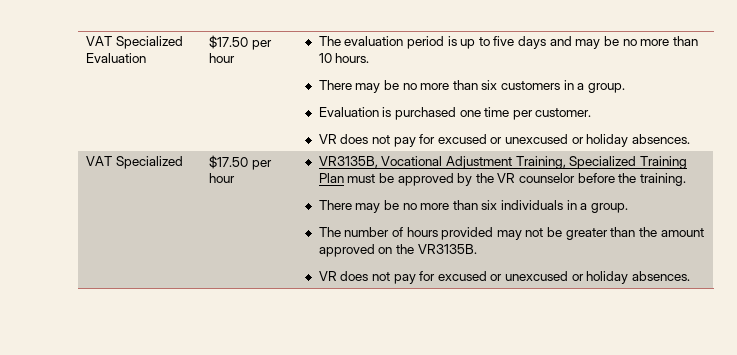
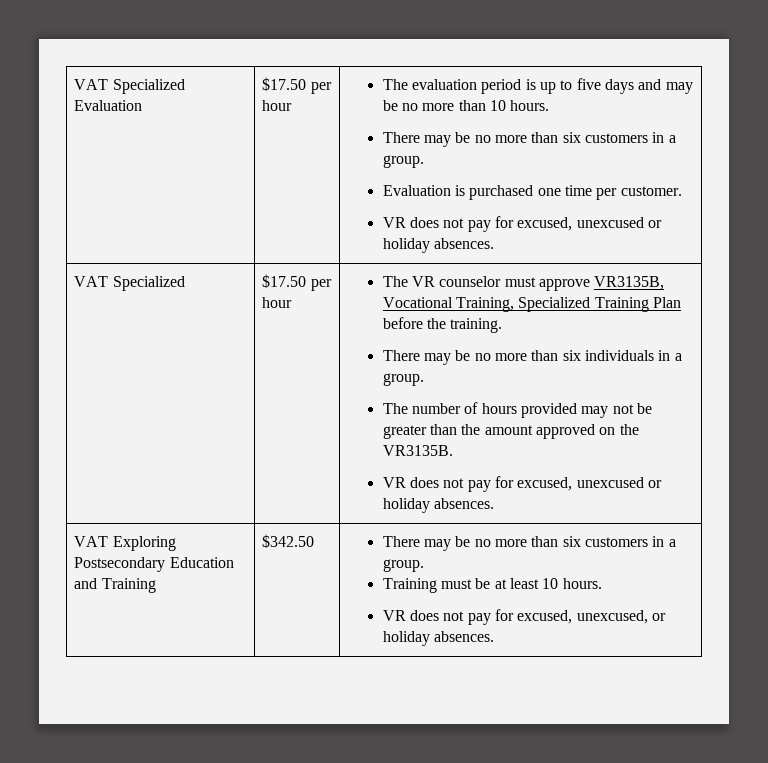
  Evaluation is purchased one time per customer.
- VR does not pay for excused or unexcused or holiday absences.
+ VR does not pay for excused, unexcused or holiday absences.
- VR3135B, Vocational Adjustment Training, Specialized Training Plan must be approved by the VR counselor before the training.
+ The VR counselor must approve VR3135B, Vocational Training, Specialized Training Plan before the training.
  The number of hours provided may not be greater than the amount approved on the VR3135B.
- VR does not pay for excused or unexcused or holiday absences.
+ VR does not pay for excused, unexcused or holiday absences.
+ VAT Exploring Postsecondary Education and Training | $342.50 | There may be no more than six customers in a group.
+ Training must be at least 10 hours.
+ VR does not pay for excused, unexcused, or holiday absences.

